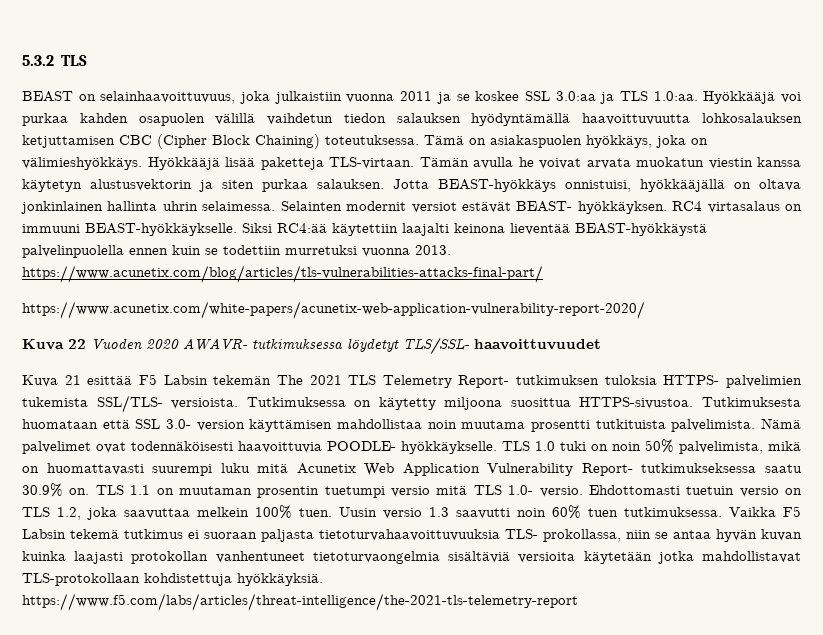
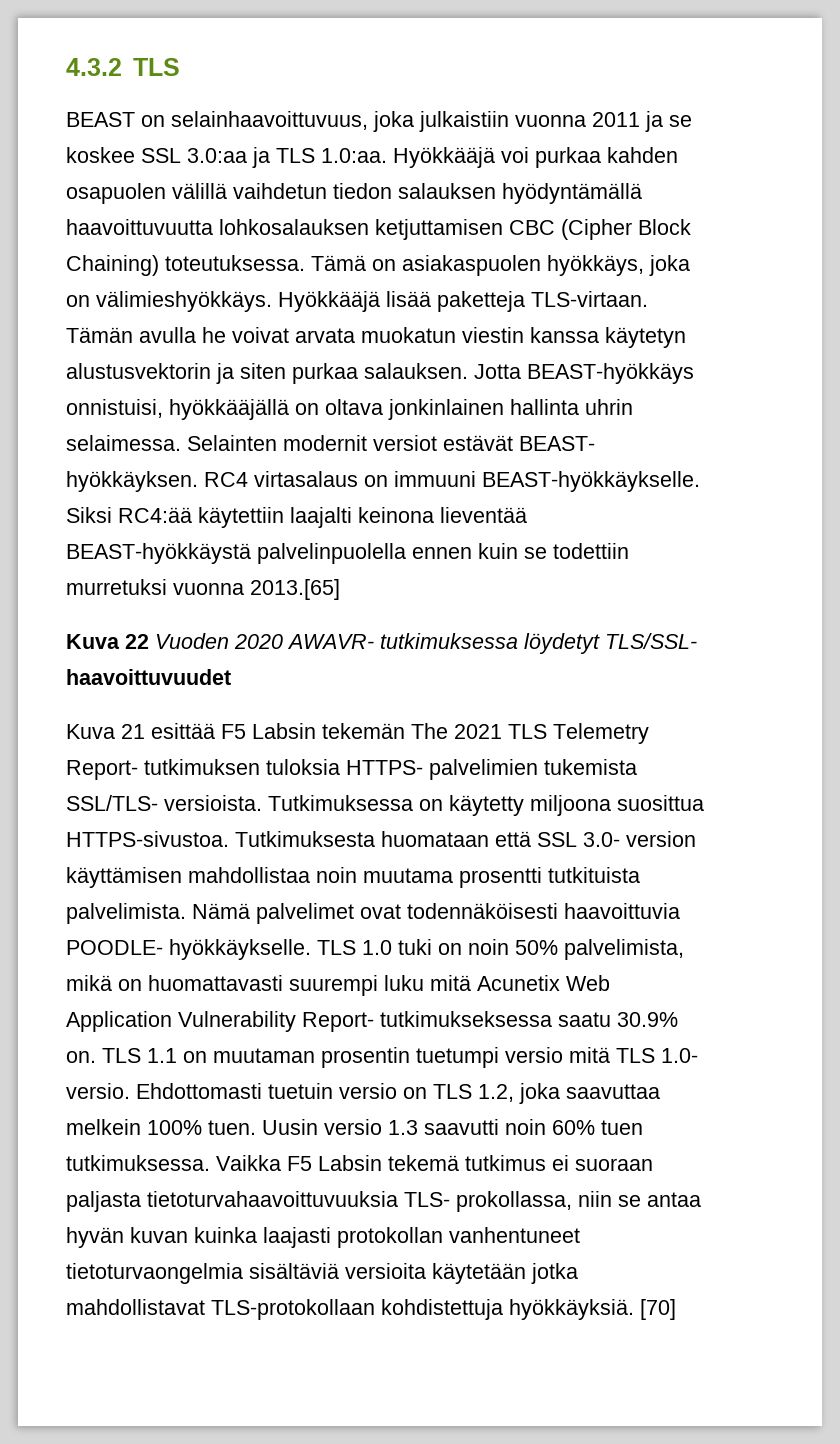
- 5.3.2 TLS
+ 4.3.2 TLS
- Siksi RC4:ää käytettiin laajalti keinona lieventää BEAST-hyökkäystä palvelinpuolella ennen kuin se todettiin murretuksi vuonna 2013. https://www.acunetix.com/blog/articles/tls-vulnerabilities-attacks-final-part/
- https://www.acunetix.com/white-papers/acunetix-web-application-vulnerability-report-2020/
+ Siksi RC4:ää käytettiin laajalti keinona lieventää BEAST-hyökkäystä palvelinpuolella ennen kuin se todettiin murretuksi vuonna 2013.[65]
- Vaikka F5 Labsin tekemä tutkimus ei suoraan paljasta tietoturvahaavoittuvuuksia TLS- prokollassa, niin se antaa hyvän kuvan kuinka laajasti protokollan vanhentuneet tietoturvaongelmia sisältäviä versioita käytetään jotka mahdollistavat TLS-protokollaan kohdistettuja hyökkäyksiä. https://www.f5.com/labs/articles/threat-intelligence/the-2021-tls-telemetry-report
+ Vaikka F5 Labsin tekemä tutkimus ei suoraan paljasta tietoturvahaavoittuvuuksia TLS- prokollassa, niin se antaa hyvän kuvan kuinka laajasti protokollan vanhentuneet tietoturvaongelmia sisältäviä versioita käytetään jotka mahdollistavat TLS-protokollaan kohdistettuja hyökkäyksiä. [70]

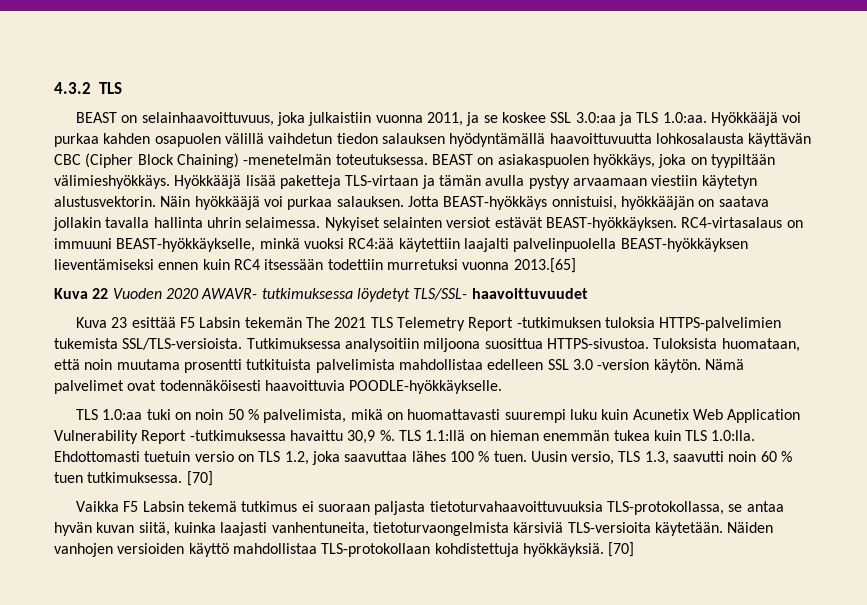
- BEAST on selainhaavoittuvuus, joka julkaistiin vuonna 2011 ja se koskee SSL 3.0:aa ja TLS 1.0:aa. Hyökkääjä voi purkaa kahden osapuolen välillä vaihdetun tiedon salauksen hyödyntämällä haavoittuvuutta lohkosalauksen ketjuttamisen CBC (Cipher Block Chaining) toteutuksessa. Tämä on asiakaspuolen hyökkäys, joka on välimieshyökkäys.
+ BEAST on selainhaavoittuvuus, joka julkaistiin vuonna 2011, ja se koskee SSL 3.0:aa ja TLS 1.0:aa. Hyökkääjä voi purkaa kahden osapuolen välillä vaihdetun tiedon salauksen hyödyntämällä haavoittuvuutta lohkosalausta käyttävän CBC (Cipher Block Chaining) -menetelmän toteutuksessa. BEAST on asiakaspuolen hyökkäys, joka on tyypiltään välimieshyökkäys.
- Hyökkääjä lisää paketteja TLS-virtaan. Tämän avulla he voivat arvata muokatun viestin kanssa käytetyn alustusvektorin ja siten purkaa salauksen.
+ Hyökkääjä lisää paketteja TLS-virtaan ja tämän avulla pystyy arvaamaan viestiin käytetyn alustusvektorin. Näin hyökkääjä voi purkaa salauksen.
- Jotta BEAST-hyökkäys onnistuisi, hyökkääjällä on oltava jonkinlainen hallinta uhrin selaimessa. Selainten modernit versiot estävät BEAST- hyökkäyksen. RC4 virtasalaus on immuuni BEAST-hyökkäykselle. Siksi RC4:ää käytettiin laajalti keinona lieventää BEAST-hyökkäystä palvelinpuolella ennen kuin se todettiin murretuksi vuonna 2013.[65]
+ Jotta BEAST-hyökkäys onnistuisi, hyökkääjän on saatava jollakin tavalla hallinta uhrin selaimessa. Nykyiset selainten versiot estävät BEAST-hyökkäyksen. RC4-virtasalaus on immuuni BEAST-hyökkäykselle, minkä vuoksi RC4:ää käytettiin laajalti palvelinpuolella BEAST-hyökkäyksen lieventämiseksi ennen kuin RC4 itsessään todettiin murretuksi vuonna 2013.[65]
- Kuva 21 esittää F5 Labsin tekemän The 2021 TLS Telemetry Report- tutkimuksen tuloksia HTTPS- palvelimien tukemista SSL/TLS- versioista. Tutkimuksessa on käytetty miljoona suosittua HTTPS-sivustoa. Tutkimuksesta huomataan että SSL 3.0- version käyttämisen mahdollistaa noin muutama prosentti tutkituista palvelimista.
+ Kuva 23 esittää F5 Labsin tekemän The 2021 TLS Telemetry Report -tutkimuksen tuloksia HTTPS-palvelimien tukemista SSL/TLS-versioista. Tutkimuksessa analysoitiin miljoona suosittua HTTPS-sivustoa. Tuloksista huomataan, että noin muutama prosentti tutkituista palvelimista mahdollistaa edelleen SSL 3.0 -version käytön.
- Nämä palvelimet ovat todennäköisesti haavoittuvia POODLE- hyökkäykselle. TLS 1.0 tuki on noin 50% palvelimista, mikä on huomattavasti suurempi luku mitä Acunetix Web Application Vulnerability Report- tutkimukseksessa saatu 30.9% on. TLS 1.1 on muutaman prosentin tuetumpi versio mitä TLS 1.0- versio. Ehdottomasti tuetuin versio on TLS 1.2, joka saavuttaa melkein 100% tuen. Uusin versio 1.3 saavutti noin 60% tuen tutkimuksessa. Vaikka F5 Labsin tekemä tutkimus ei suoraan paljasta tietoturvahaavoittuvuuksia TLS- prokollassa, niin se antaa hyvän kuvan kuinka laajasti protokollan vanhentuneet tietoturvaongelmia sisältäviä versioita käytetään jotka mahdollistavat TLS-protokollaan kohdistettuja hyökkäyksiä.
+ Nämä palvelimet ovat todennäköisesti haavoittuvia POODLE-hyökkäykselle.
+ TLS 1.0:aa tuki on noin 50 % palvelimista, mikä on huomattavasti suurempi luku kuin Acunetix Web Application Vulnerability Report -tutkimuksessa havaittu 30,9 %. TLS 1.1:llä on hieman enemmän tukea kuin TLS 1.0:lla. Ehdottomasti tuetuin versio on TLS 1.2, joka saavuttaa lähes 100 % tuen. Uusin versio, TLS 1.3, saavutti noin 60 % tuen tutkimuksessa. [70]
+ Vaikka F5 Labsin tekemä tutkimus ei suoraan paljasta tietoturvahaavoittuvuuksia TLS-protokollassa, se antaa hyvän kuvan siitä, kuinka laajasti vanhentuneita, tietoturvaongelmista kärsiviä TLS-versioita käytetään. Näiden vanhojen versioiden käyttö mahdollistaa TLS-protokollaan kohdistettuja hyökkäyksiä.

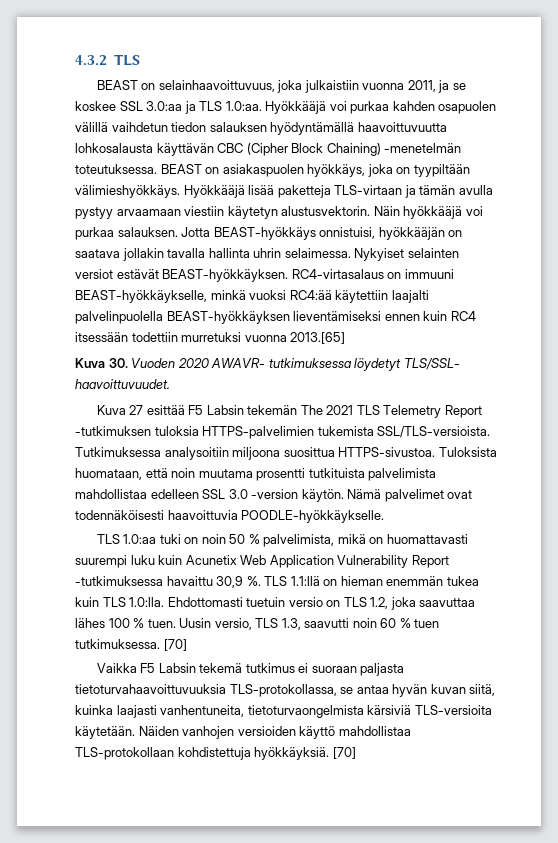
- Kuva 22 Vuoden 2020 AWAVR- tutkimuksessa löydetyt TLS/SSL- haavoittuvuudet
- Kuva 23 esittää F5 Labsin tekemän The 2021 TLS Telemetry Report -tutkimuksen tuloksia HTTPS-palvelimien tukemista SSL/TLS-versioista.
+ Kuva 30. Vuoden 2020 AWAVR- tutkimuksessa löydetyt TLS/SSL- haavoittuvuudet.
+ Kuva 27 esittää F5 Labsin tekemän The 2021 TLS Telemetry Report -tutkimuksen tuloksia HTTPS-palvelimien tukemista SSL/TLS-versioista.

